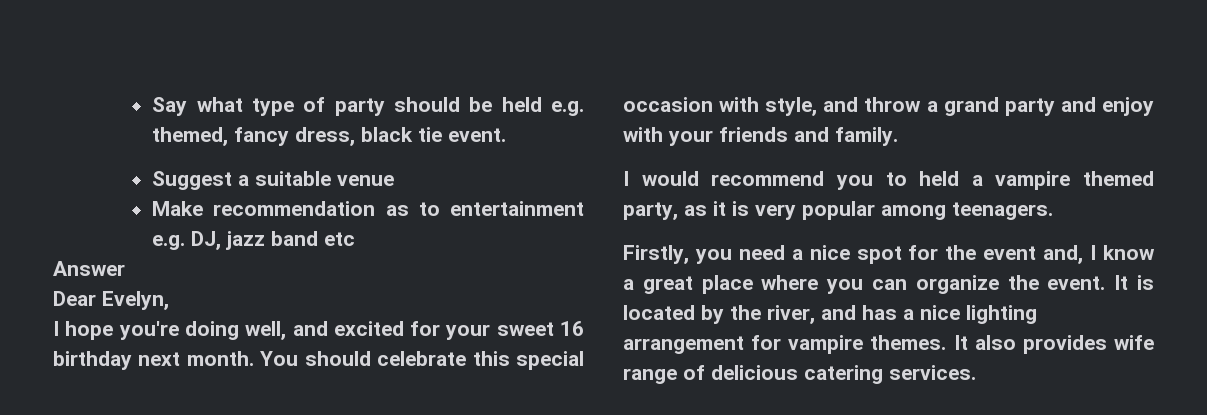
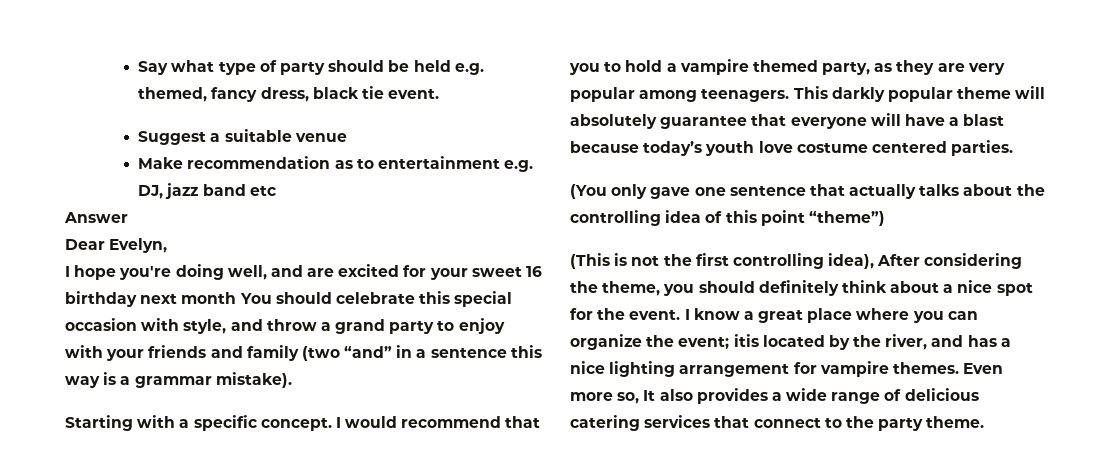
- I hope you're doing well, and excited for your sweet 16 birthday next month. You should celebrate this special occasion with style, and throw a grand party and enjoy with your friends and family.
- I would recommend you to held a vampire themed party, as it is very popular among teenagers.
- Firstly, you need a nice spot for the event and, I know a great place where you can organize the event. It is located by the river, and has a nice lighting arrangement for vampire themes.
+ I hope you're doing well, and are excited for your sweet 16 birthday next month You should celebrate this special occasion with style, and throw a grand party to enjoy with your friends and family (two “and” in a sentence this way is a grammar mistake).
+ Starting with a specific concept. I would recommend that you to hold a vampire themed party, as they are very popular among teenagers. This darkly popular theme will absolutely guarantee that everyone will have a blast because today’s youth love costume centered parties.
+ (You only gave one sentence that actually talks about the controlling idea of this point “theme”)
+ (This is not the first controlling idea), After considering the theme, you should definitely think about a nice spot for the event. I know a great place where you can organize the event; itis located by the river, and has a nice lighting arrangement for vampire themes.
- It also provides wife range of delicious catering services.
+ Even more so, It also provides a wide range of delicious catering services that connect to the party theme.

